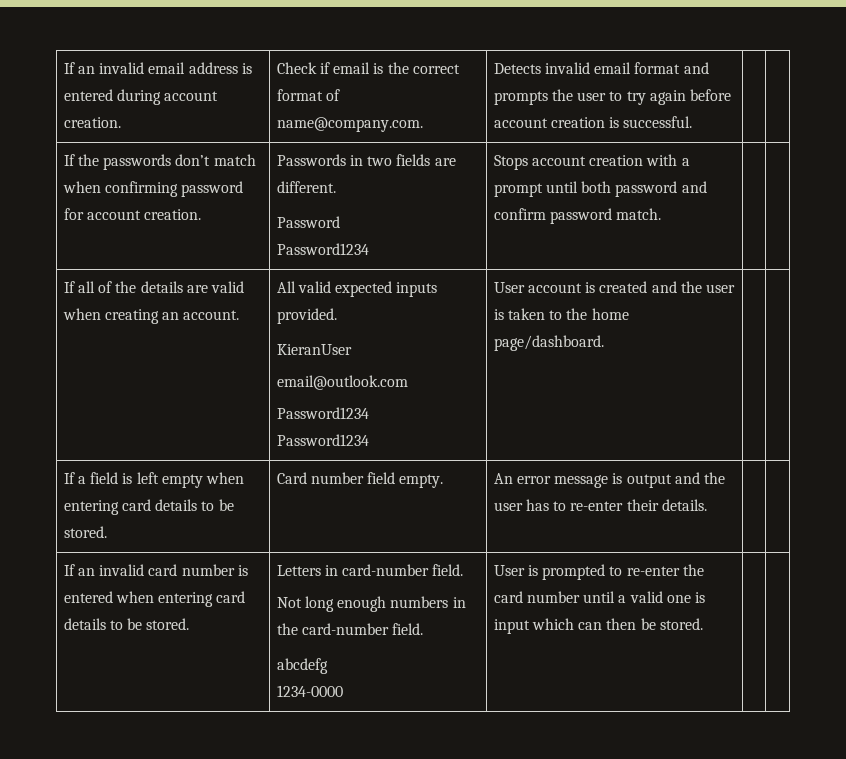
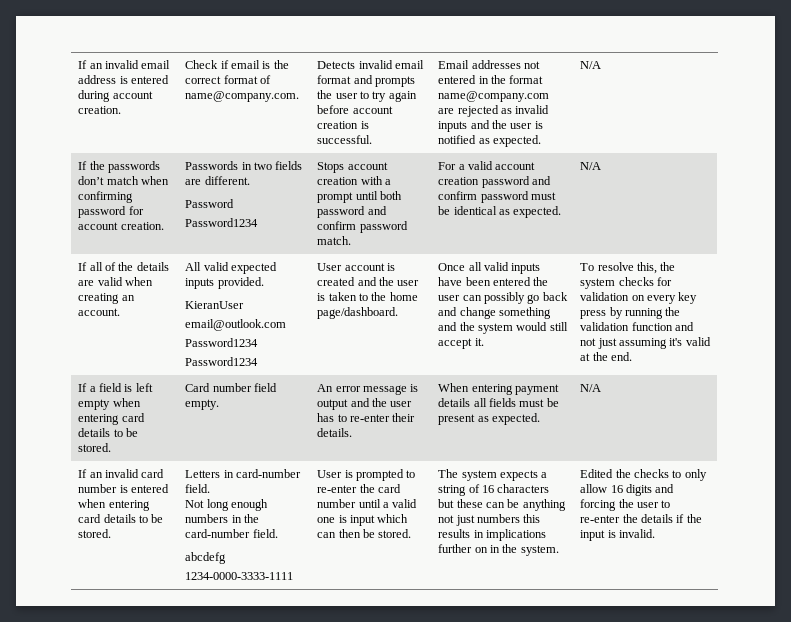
+ Email addresses not entered in the format name@company.com are rejected as invalid inputs and the user is notified as expected. | N/A
+ For a valid account creation password and confirm password must be identical as expected. | N/A
+ Once all valid inputs have been entered the user can possibly go back and change something and the system would still accept it. | To resolve this, the system checks for validation on every key press by running the validation function and not just assuming it's valid at the end.
+ When entering payment details all fields must be present as expected. | N/A
- 1234-0000
+ 1234-0000-3333-1111
+ The system expects a string of 16 characters but these can be anything not just numbers this results in implications further on in the system. | Edited the checks to only allow 16 digits and forcing the user to re-enter the details if the input is invalid.

